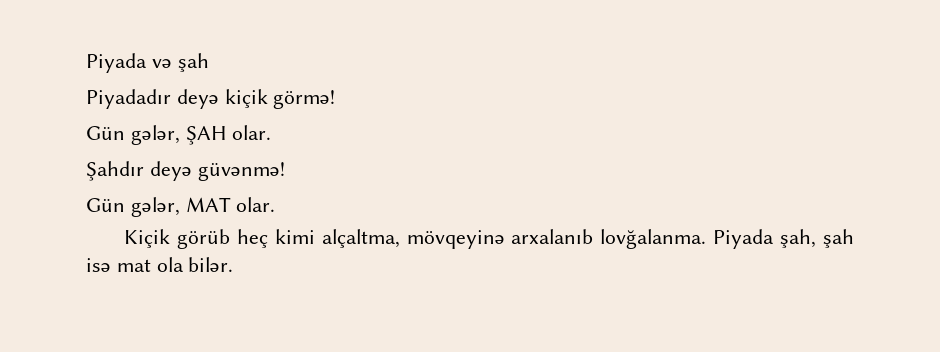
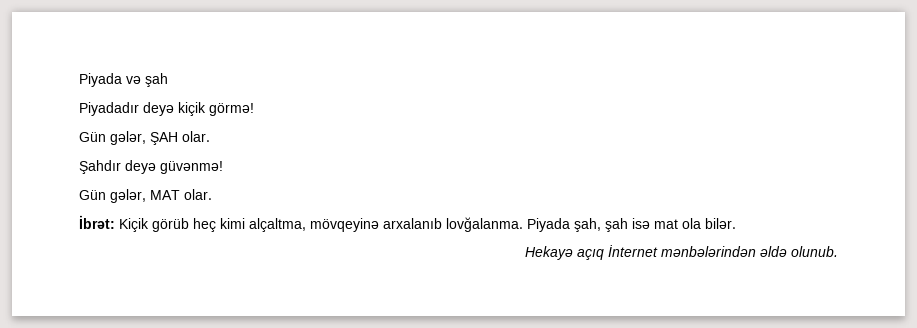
- Kiçik görüb heç kimi alçaltma, mövqeyinə arxalanıb lovğalanma.
+ İbrət: Kiçik görüb heç kimi alçaltma, mövqeyinə arxalanıb lovğalanma.
+ Hekayə açıq İnternet mənbələrindən əldə olunub.

